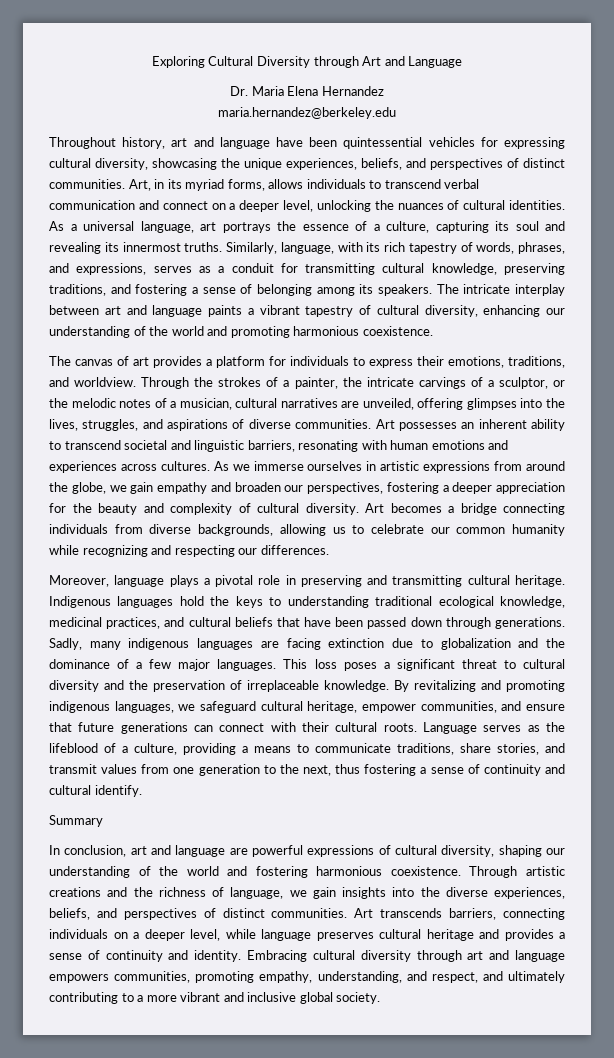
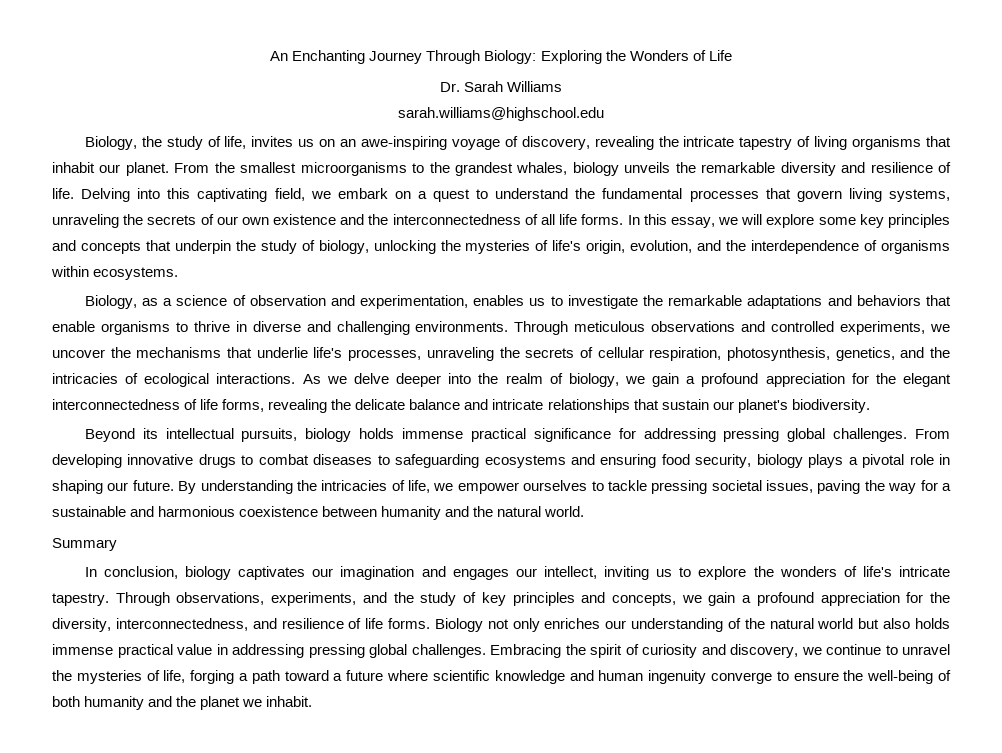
- Exploring Cultural Diversity through Art and Language
- Dr. Maria Elena Hernandez
- maria.hernandez@berkeley.edu
- Throughout history, art and language have been quintessential vehicles for expressing cultural diversity, showcasing the unique experiences, beliefs, and perspectives of distinct communities. Art, in its myriad forms, allows individuals to transcend verbal communication and connect on a deeper level, unlocking the nuances of cultural identities. As a universal language, art portrays the essence of a culture, capturing its soul and revealing its innermost truths. Similarly, language, with its rich tapestry of words, phrases, and expressions, serves as a conduit for transmitting cultural knowledge, preserving traditions, and fostering a sense of belonging among its speakers. The intricate interplay between art and language paints a vibrant tapestry of cultural diversity, enhancing our understanding of the world and promoting harmonious coexistence.
- The canvas of art provides a platform for individuals to express their emotions, traditions, and worldview. Through the strokes of a painter, the intricate carvings of a sculptor, or the melodic notes of a musician, cultural narratives are unveiled, offering glimpses into the lives, struggles, and aspirations of diverse communities. Art possesses an inherent ability to transcend societal and linguistic barriers, resonating with human emotions and experiences across cultures. As we immerse ourselves in artistic expressions from around the globe, we gain empathy and broaden our perspectives, fostering a deeper appreciation for the beauty and complexity of cultural diversity. Art becomes a bridge connecting individuals from diverse backgrounds, allowing us to celebrate our common humanity while recognizing and respecting our differences.
- Moreover, language plays a pivotal role in preserving and transmitting cultural heritage. Indigenous languages hold the keys to understanding traditional ecological knowledge, medicinal practices, and cultural beliefs that have been passed down through generations. Sadly, many indigenous languages are facing extinction due to globalization and the dominance of a few major languages. This loss poses a significant threat to cultural diversity and the preservation of irreplaceable knowledge. By revitalizing and promoting indigenous languages, we safeguard cultural heritage, empower communities, and ensure that future generations can connect with their cultural roots. Language serves as the lifeblood of a culture, providing a means to communicate traditions, share stories, and transmit values from one generation to the next, thus fostering a sense of continuity and cultural identify.
+ An Enchanting Journey Through Biology: Exploring the Wonders of Life
+ Dr. Sarah Williams
+ sarah.williams@highschool.edu
+ Biology, the study of life, invites us on an awe-inspiring voyage of discovery, revealing the intricate tapestry of living organisms that inhabit our planet. From the smallest microorganisms to the grandest whales, biology unveils the remarkable diversity and resilience of life. Delving into this captivating field, we embark on a quest to understand the fundamental processes that govern living systems, unraveling the secrets of our own existence and the interconnectedness of all life forms. In this essay, we will explore some key principles and concepts that underpin the study of biology, unlocking the mysteries of life's origin, evolution, and the interdependence of organisms within ecosystems.
+ Biology, as a science of observation and experimentation, enables us to investigate the remarkable adaptations and behaviors that enable organisms to thrive in diverse and challenging environments. Through meticulous observations and controlled experiments, we uncover the mechanisms that underlie life's processes, unraveling the secrets of cellular respiration, photosynthesis, genetics, and the intricacies of ecological interactions. As we delve deeper into the realm of biology, we gain a profound appreciation for the elegant interconnectedness of life forms, revealing the delicate balance and intricate relationships that sustain our planet's biodiversity.
+ Beyond its intellectual pursuits, biology holds immense practical significance for addressing pressing global challenges. From developing innovative drugs to combat diseases to safeguarding ecosystems and ensuring food security, biology plays a pivotal role in shaping our future. By understanding the intricacies of life, we empower ourselves to tackle pressing societal issues, paving the way for a sustainable and harmonious coexistence between humanity and the natural world.
  Summary
- In conclusion, art and language are powerful expressions of cultural diversity, shaping our understanding of the world and fostering harmonious coexistence. Through artistic creations and the richness of language, we gain insights into the diverse experiences, beliefs, and perspectives of distinct communities. Art transcends barriers, connecting individuals on a deeper level, while language preserves cultural heritage and provides a sense of continuity and identity. Embracing cultural diversity through art and language empowers communities, promoting empathy, understanding, and respect, and ultimately contributing to a more vibrant and inclusive global society.
+ In conclusion, biology captivates our imagination and engages our intellect, inviting us to explore the wonders of life's intricate tapestry. Through observations, experiments, and the study of key principles and concepts, we gain a profound appreciation for the diversity, interconnectedness, and resilience of life forms. Biology not only enriches our understanding of the natural world but also holds immense practical value in addressing pressing global challenges. Embracing the spirit of curiosity and discovery, we continue to unravel the mysteries of life, forging a path toward a future where scientific knowledge and human ingenuity converge to ensure the well-being of both humanity and the planet we inhabit.

